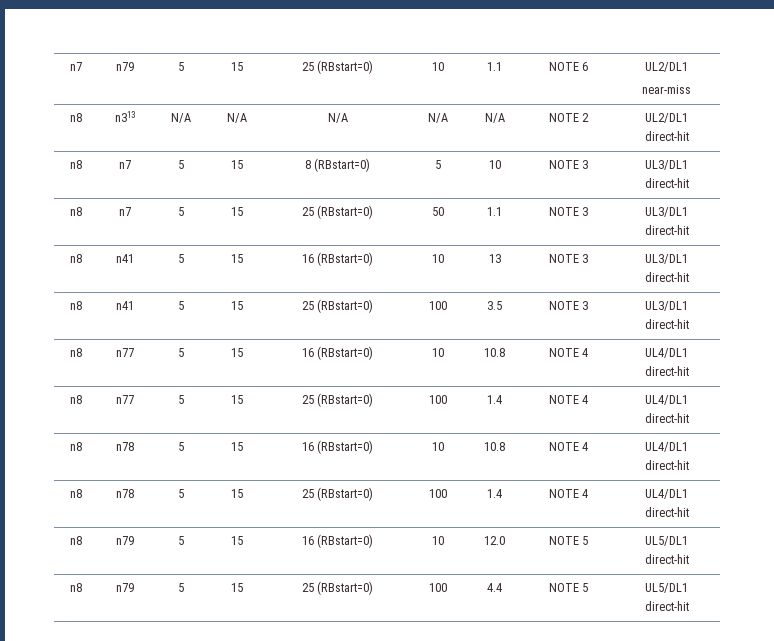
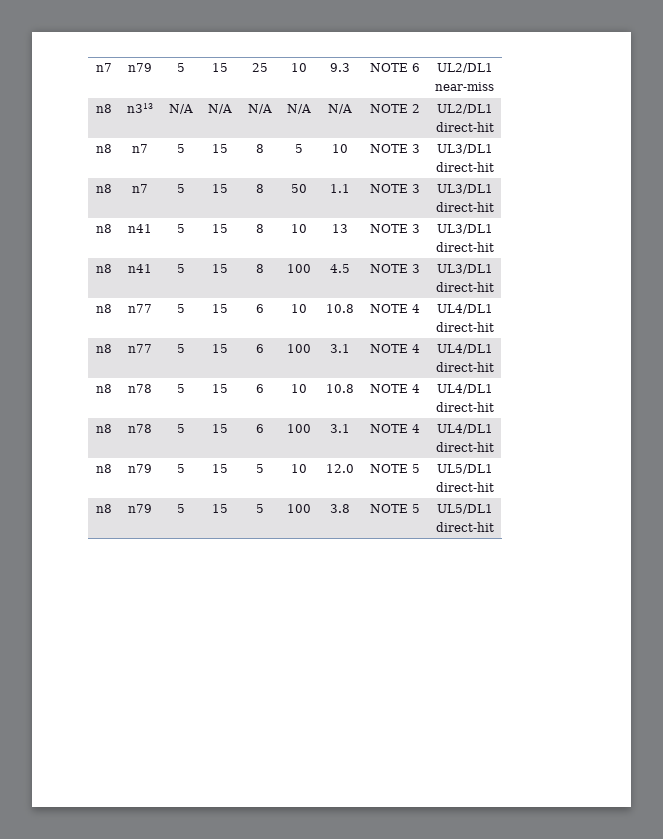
- n7 | n79 | 5 | 15 | 25 (RBstart=0) | 10 | 1.1 | NOTE 6 | UL2/DL1
+ n7 | n79 | 5 | 15 | 25 | 10 | 9.3 | NOTE 6 | UL2/DL1
- n8 | n7 | 5 | 15 | 8 (RBstart=0) | 5 | 10 | NOTE 3 | UL3/DL1
+ n8 | n7 | 5 | 15 | 8 | 5 | 10 | NOTE 3 | UL3/DL1
- n8 | n7 | 5 | 15 | 25 (RBstart=0) | 50 | 1.1 | NOTE 3 | UL3/DL1
+ n8 | n7 | 5 | 15 | 8 | 50 | 1.1 | NOTE 3 | UL3/DL1
- n8 | n41 | 5 | 15 | 16 (RBstart=0) | 10 | 13 | NOTE 3 | UL3/DL1
+ n8 | n41 | 5 | 15 | 8 | 10 | 13 | NOTE 3 | UL3/DL1
- n8 | n41 | 5 | 15 | 25 (RBstart=0) | 100 | 3.5 | NOTE 3 | UL3/DL1
+ n8 | n41 | 5 | 15 | 8 | 100 | 4.5 | NOTE 3 | UL3/DL1
- n8 | n77 | 5 | 15 | 16 (RBstart=0) | 10 | 10.8 | NOTE 4 | UL4/DL1
+ n8 | n77 | 5 | 15 | 6 | 10 | 10.8 | NOTE 4 | UL4/DL1
- n8 | n77 | 5 | 15 | 25 (RBstart=0) | 100 | 1.4 | NOTE 4 | UL4/DL1
+ n8 | n77 | 5 | 15 | 6 | 100 | 3.1 | NOTE 4 | UL4/DL1
  direct-hit
- n8 | n78 | 5 | 15 | 16 (RBstart=0) | 10 | 10.8 | NOTE 4 | UL4/DL1
+ n8 | n78 | 5 | 15 | 6 | 10 | 10.8 | NOTE 4 | UL4/DL1
- n8 | n78 | 5 | 15 | 25 (RBstart=0) | 100 | 1.4 | NOTE 4 | UL4/DL1
+ n8 | n78 | 5 | 15 | 6 | 100 | 3.1 | NOTE 4 | UL4/DL1
- n8 | n79 | 5 | 15 | 16 (RBstart=0) | 10 | 12.0 | NOTE 5 | UL5/DL1
+ n8 | n79 | 5 | 15 | 5 | 10 | 12.0 | NOTE 5 | UL5/DL1
- n8 | n79 | 5 | 15 | 25 (RBstart=0) | 100 | 4.4 | NOTE 5 | UL5/DL1
+ n8 | n79 | 5 | 15 | 5 | 100 | 3.8 | NOTE 5 | UL5/DL1

